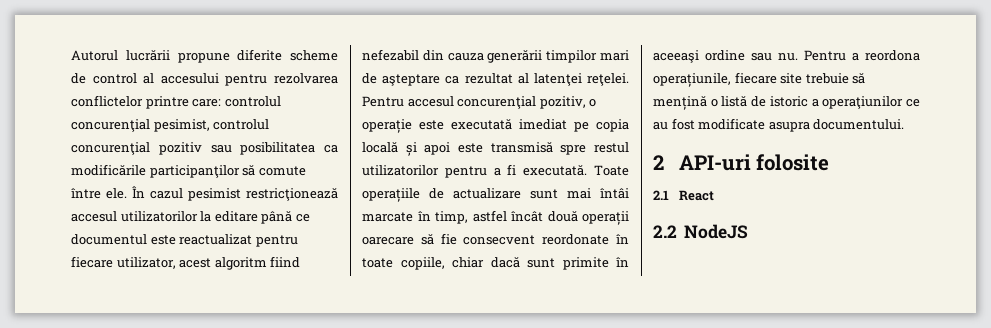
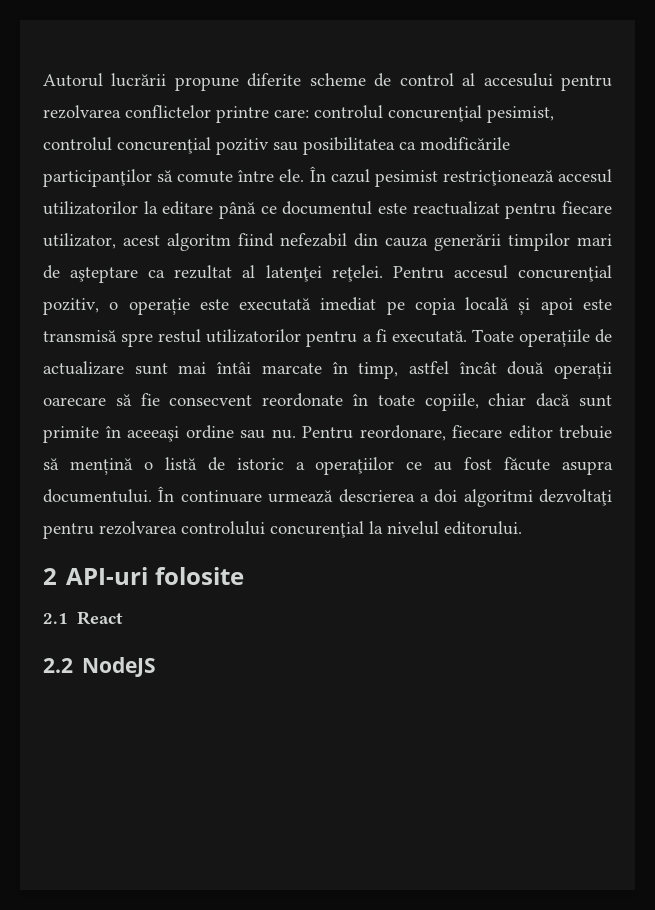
- Pentru a reordona operațiunile, fiecare site trebuie să mențină o listă de istoric a operaţiunilor ce au fost modificate asupra documentului.
+ Pentru reordonare, fiecare editor trebuie să mențină o listă de istoric a operaţiilor ce au fost făcute asupra documentului. În continuare urmează descrierea a doi algoritmi dezvoltaţi pentru rezolvarea controlului concurenţial la nivelul editorului.

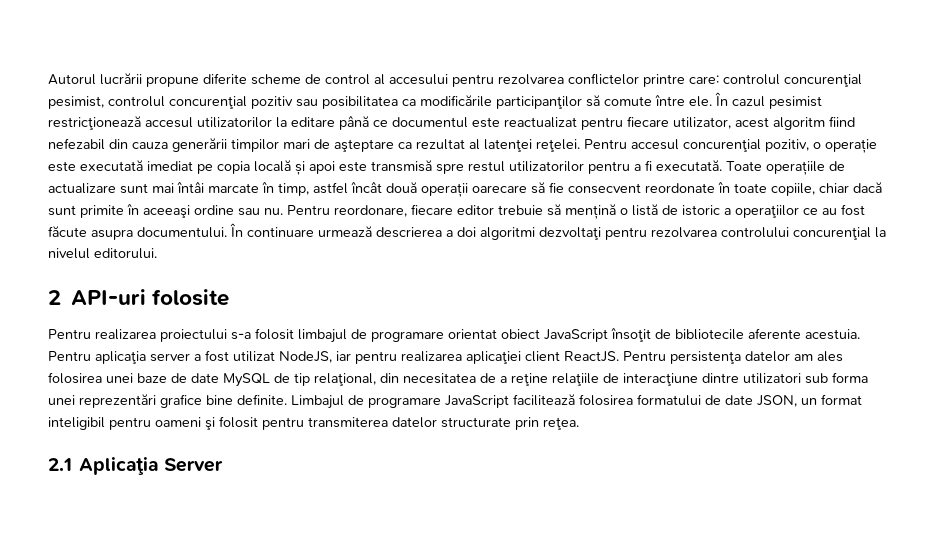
- 2.1 React
- 2.2 NodeJS
+ Pentru realizarea proiectului s-a folosit limbajul de programare orientat obiect JavaScript însoţit de bibliotecile aferente acestuia. Pentru aplicaţia server a fost utilizat NodeJS, iar pentru realizarea aplicaţiei client ReactJS. Pentru persistenţa datelor am ales folosirea unei baze de date MySQL de tip relaţional, din necesitatea de a reţine relaţiile de interacţiune dintre utilizatori sub forma unei reprezentări grafice bine definite. Limbajul de programare JavaScript facilitează folosirea formatului de date JSON, un format inteligibil pentru oameni şi folosit pentru transmiterea datelor structurate prin reţea.
+ 2.1 Aplicaţia Server

